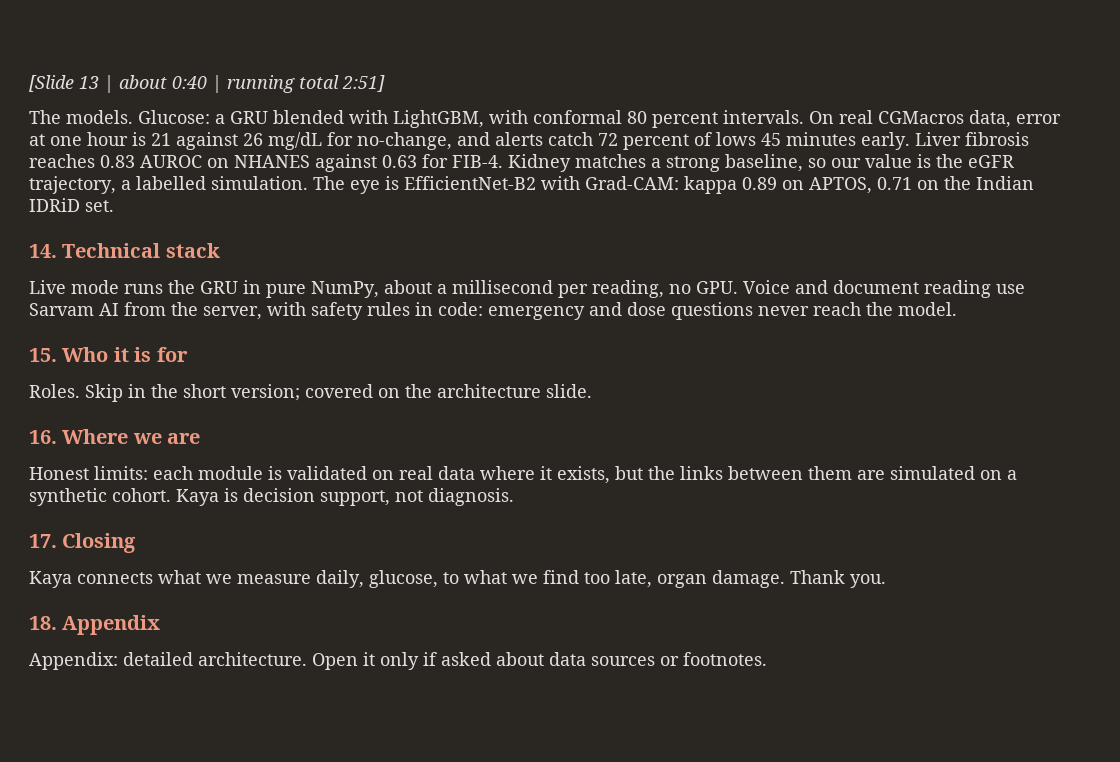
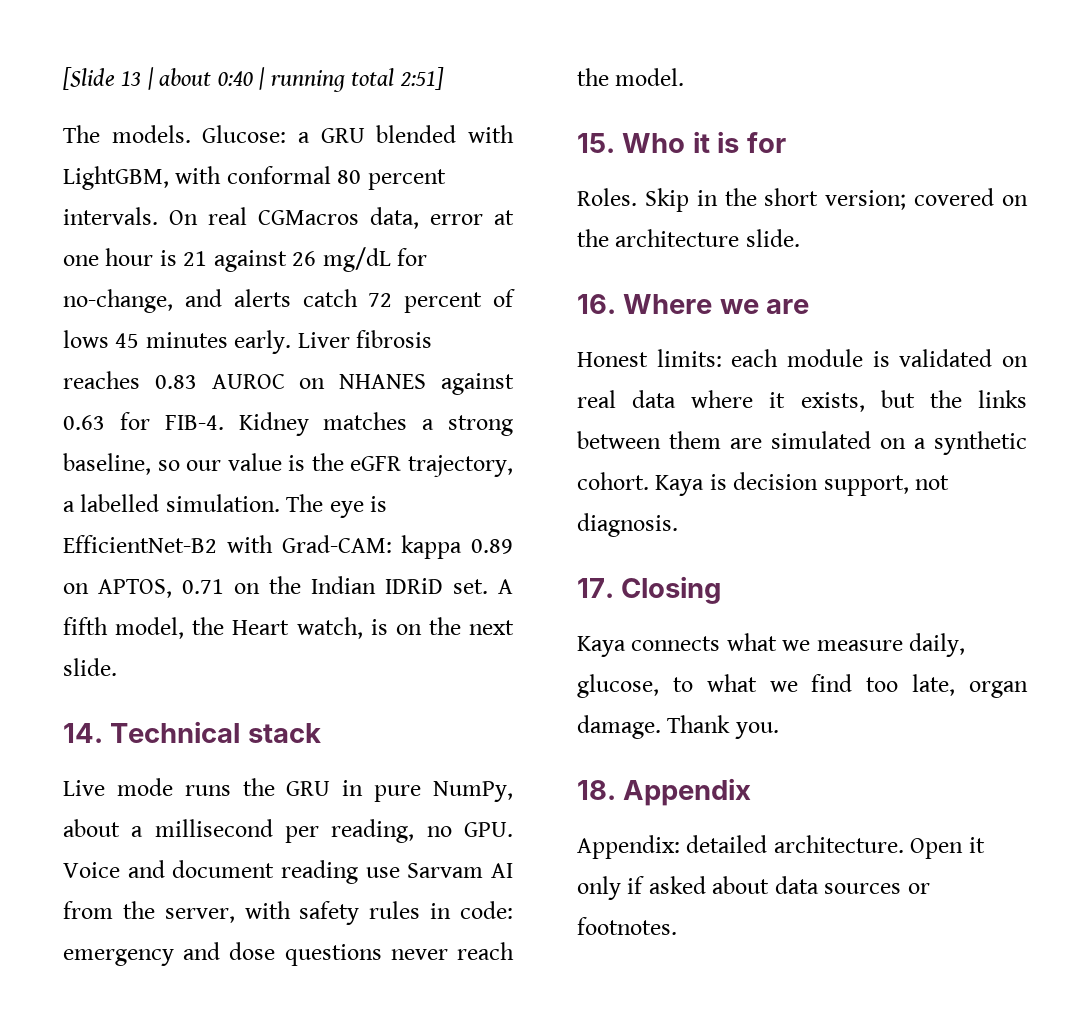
+ A fifth model, the Heart watch, is on the next slide.

